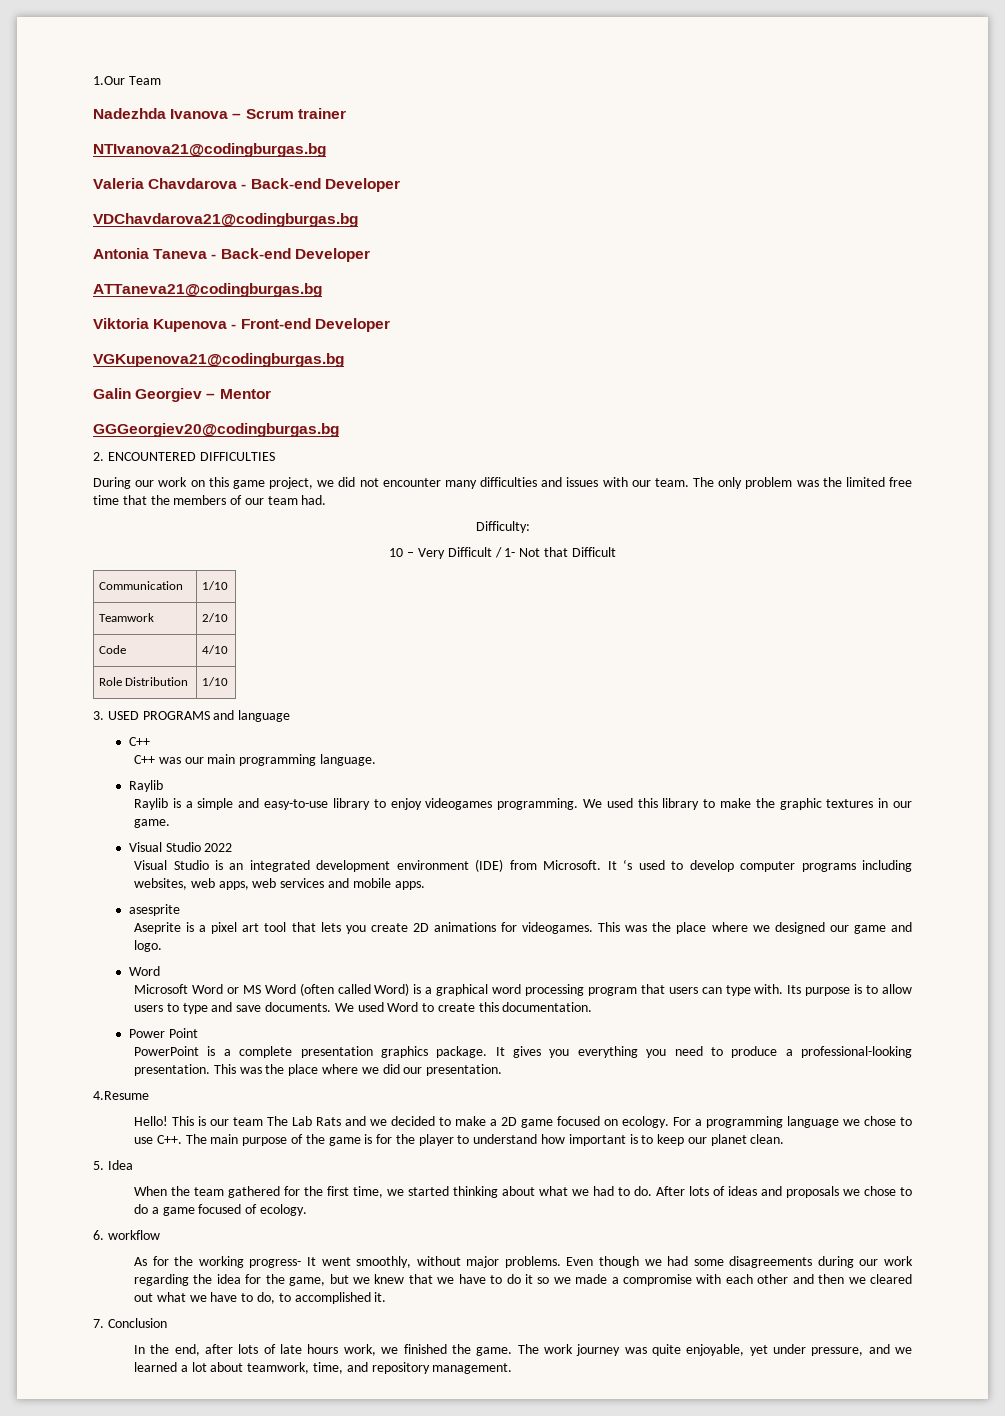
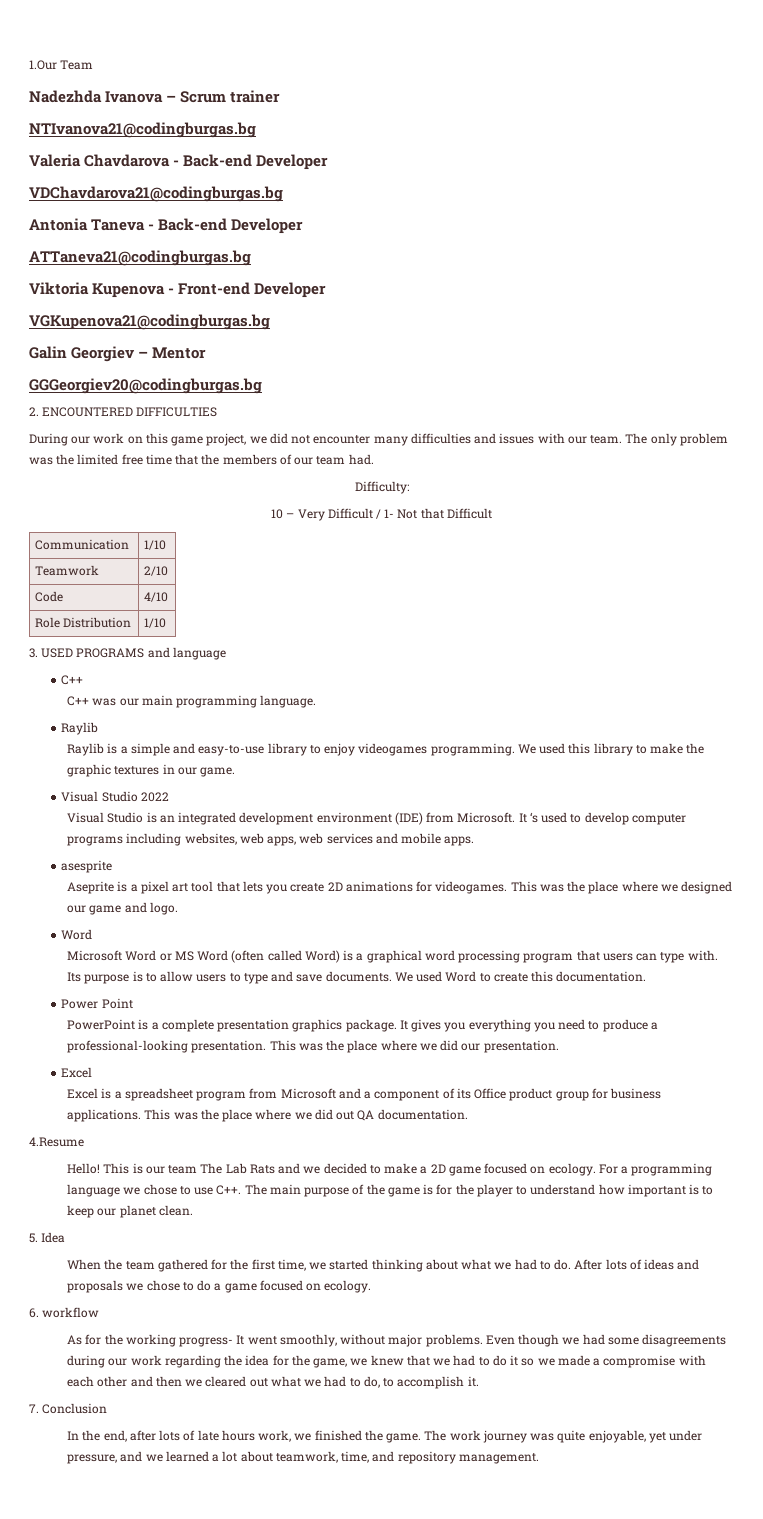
  This was the place where we did our presentation.
+ Excel
+ Excel is a spreadsheet program from Microsoft and a component of its Office product group for business applications. This was the place where we did out QA documentation.
- After lots of ideas and proposals we chose to do a game focused of ecology.
+ After lots of ideas and proposals we chose to do a game focused on ecology.
- Even though we had some disagreements during our work regarding the idea for the game, but we knew that we have to do it so we made a compromise with each other and then we cleared out what we have to do, to accomplished it.
+ Even though we had some disagreements during our work regarding the idea for the game, we knew that we had to do it so we made a compromise with each other and then we cleared out what we had to do, to accomplish it.

